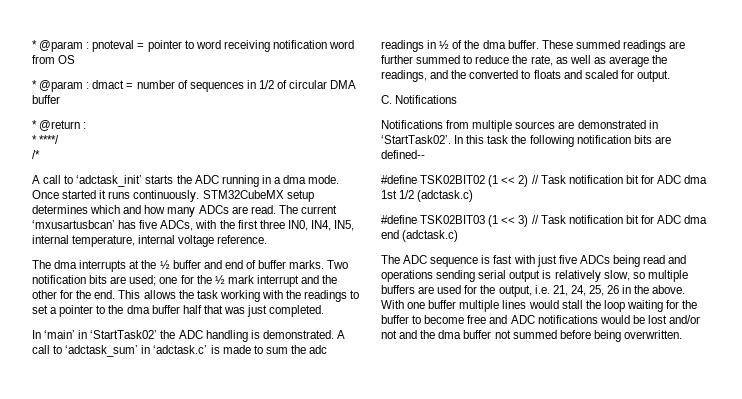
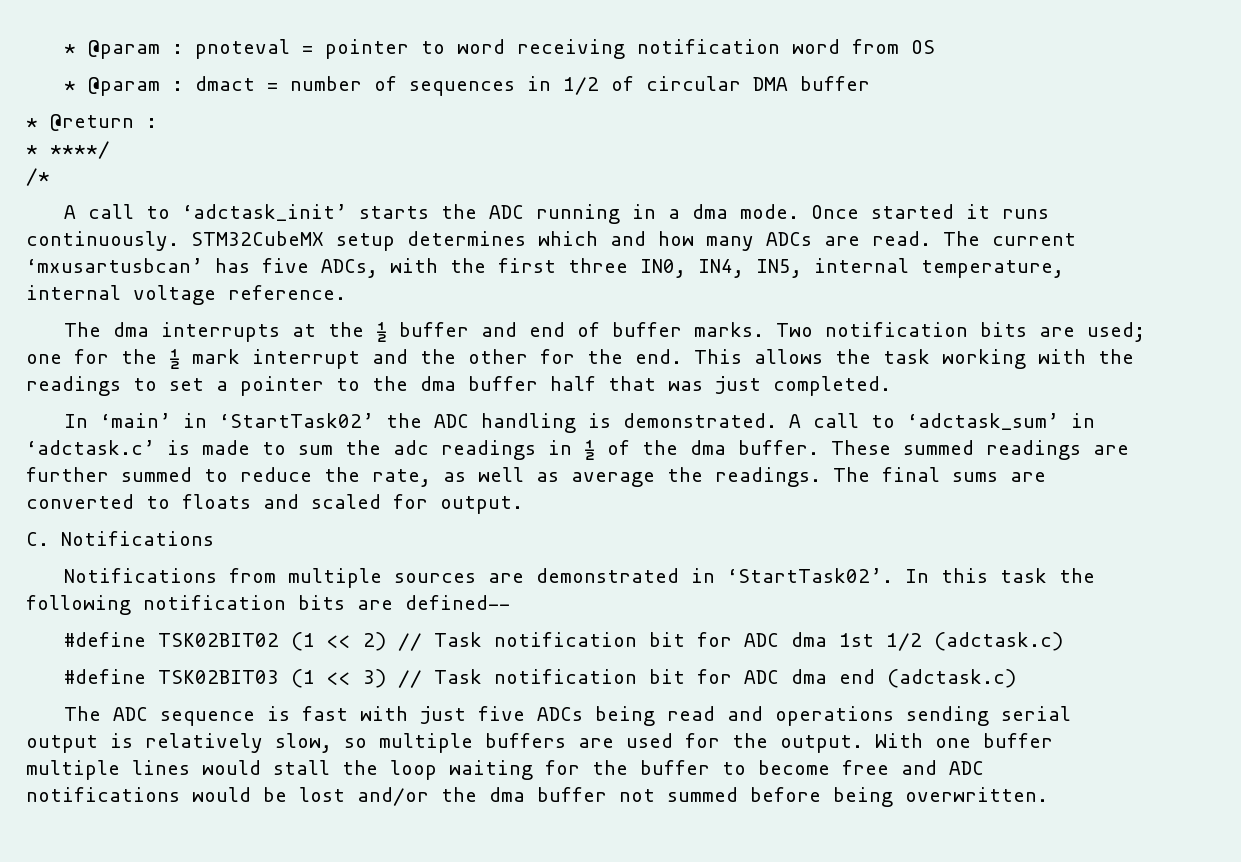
- These summed readings are further summed to reduce the rate, as well as average the readings, and the converted to floats and scaled for output.
+ These summed readings are further summed to reduce the rate, as well as average the readings. The final sums are converted to floats and scaled for output.
- The ADC sequence is fast with just five ADCs being read and operations sending serial output is relatively slow, so multiple buffers are used for the output, i.e. 21, 24, 25, 26 in the above.
+ The ADC sequence is fast with just five ADCs being read and operations sending serial output is relatively slow, so multiple buffers are used for the output.
- With one buffer multiple lines would stall the loop waiting for the buffer to become free and ADC notifications would be lost and/or not and the dma buffer not summed before being overwritten.
+ With one buffer multiple lines would stall the loop waiting for the buffer to become free and ADC notifications would be lost and/or the dma buffer not summed before being overwritten.

